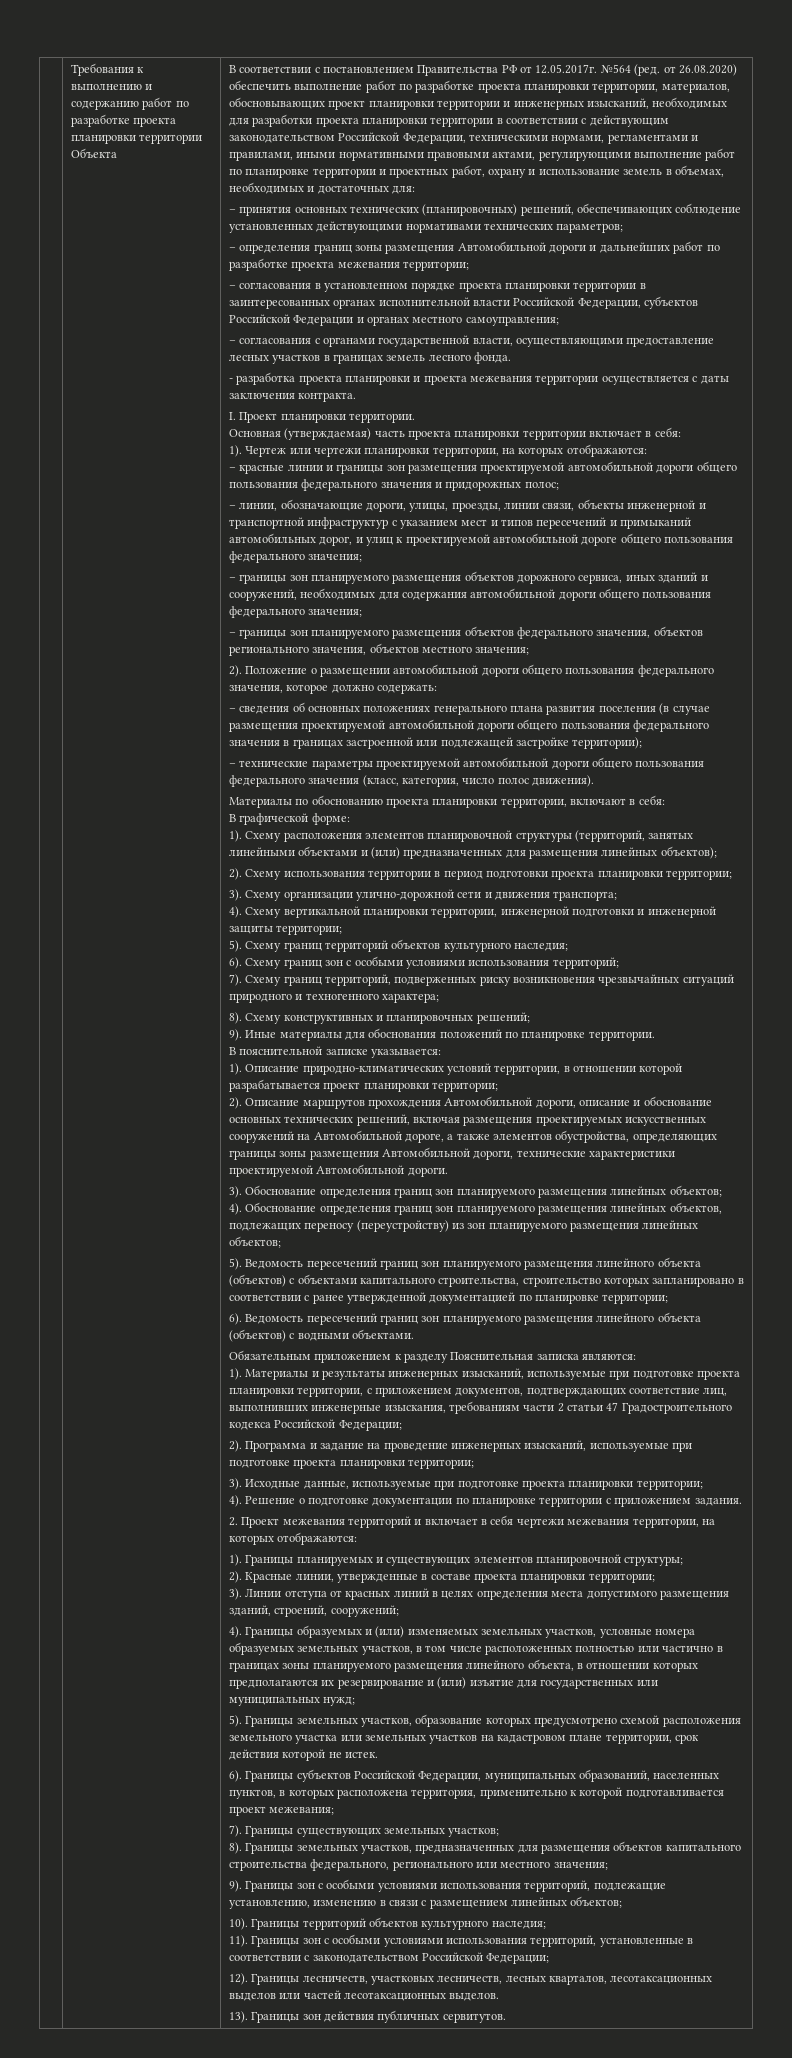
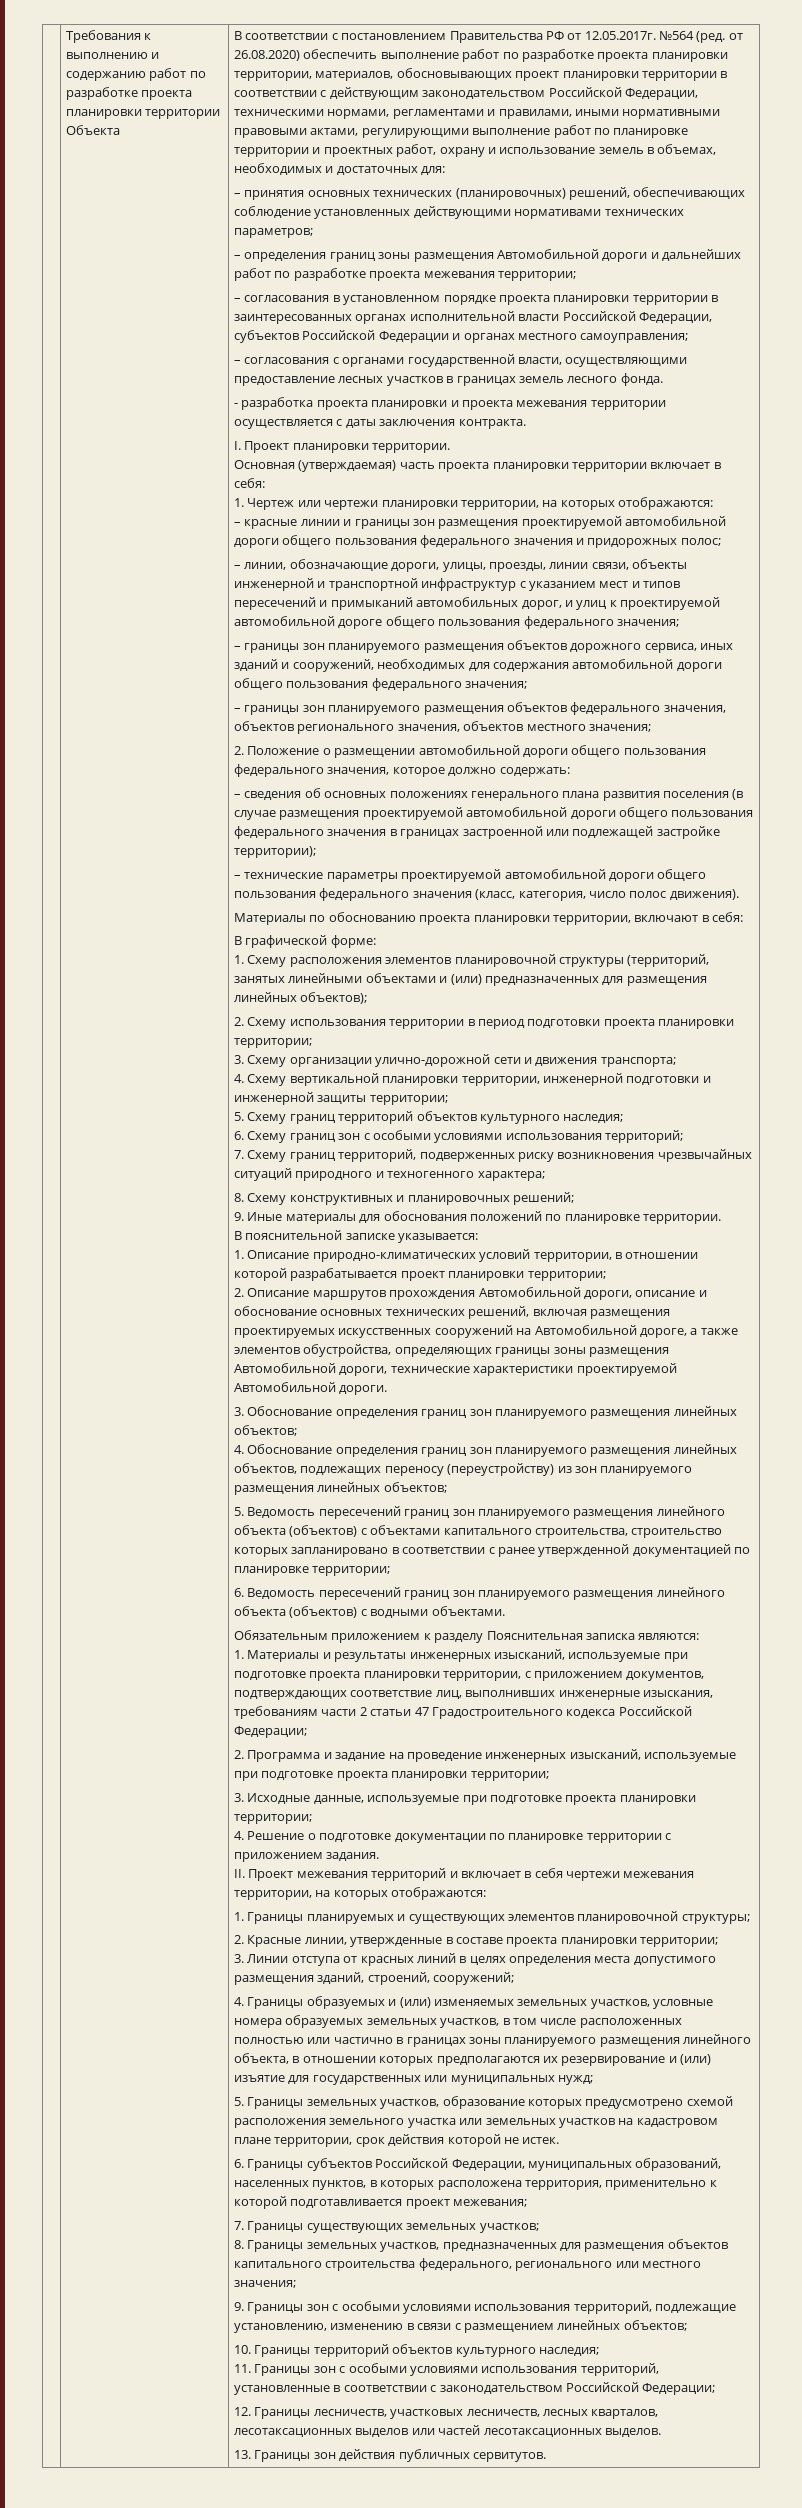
- В соответствии с постановлением Правительства РФ от 12.05.2017г. №564 (ред. от 26.08.2020) обеспечить выполнение работ по разработке проекта планировки территории, материалов, обосновывающих проект планировки территории и инженерных изысканий, необходимых для разработки проекта планировки территории в соответствии с действующим законодательством Российской Федерации, техническими нормами, регламентами и правилами, иными нормативными правовыми актами, регулирующими выполнение работ по планировке территории и проектных работ, охрану и использование земель в объемах, необходимых и достаточных для:
+ В соответствии с постановлением Правительства РФ от 12.05.2017г. №564 (ред. от 26.08.2020) обеспечить выполнение работ по разработке проекта планировки территории, материалов, обосновывающих проект планировки территории в соответствии с действующим законодательством Российской Федерации, техническими нормами, регламентами и правилами, иными нормативными правовыми актами, регулирующими выполнение работ по планировке территории и проектных работ, охрану и использование земель в объемах, необходимых и достаточных для:
- 1). Чертеж или чертежи планировки территории, на которых отображаются:
+ 1. Чертеж или чертежи планировки территории, на которых отображаются:
- 2). Положение о размещении автомобильной дороги общего пользования федерального значения, которое должно содержать:
+ 2. Положение о размещении автомобильной дороги общего пользования федерального значения, которое должно содержать:
- 1). Схему расположения элементов планировочной структуры (территорий, занятых линейными объектами и (или) предназначенных для размещения линейных объектов);
+ 1. Схему расположения элементов планировочной структуры (территорий, занятых линейными объектами и (или) предназначенных для размещения линейных объектов);
- 2). Схему использования территории в период подготовки проекта планировки территории;
+ 2. Схему использования территории в период подготовки проекта планировки территории;
- 3). Схему организации улично-дорожной сети и движения транспорта;
+ 3. Схему организации улично-дорожной сети и движения транспорта;
- 4). Схему вертикальной планировки территории, инженерной подготовки и инженерной защиты территории;
+ 4. Схему вертикальной планировки территории, инженерной подготовки и инженерной защиты территории;
- 5). Схему границ территорий объектов культурного наследия;
+ 5. Схему границ территорий объектов культурного наследия;
- 6). Схему границ зон с особыми условиями использования территорий;
+ 6. Схему границ зон с особыми условиями использования территорий;
- 7). Схему границ территорий, подверженных риску возникновения чрезвычайных ситуаций природного и техногенного характера;
+ 7. Схему границ территорий, подверженных риску возникновения чрезвычайных ситуаций природного и техногенного характера;
- 8). Схему конструктивных и планировочных решений;
+ 8. Схему конструктивных и планировочных решений;
- 9). Иные материалы для обоснования положений по планировке территории.
+ 9. Иные материалы для обоснования положений по планировке территории.
- 1). Описание природно-климатических условий территории, в отношении которой разрабатывается проект планировки территории;
+ 1. Описание природно-климатических условий территории, в отношении которой разрабатывается проект планировки территории;
- 2). Описание маршрутов прохождения Автомобильной дороги, описание и обоснование основных технических решений, включая размещения проектируемых искусственных сооружений на Автомобильной дороге, а также элементов обустройства, определяющих границы зоны размещения Автомобильной дороги, технические характеристики проектируемой Автомобильной дороги.
+ 2. Описание маршрутов прохождения Автомобильной дороги, описание и обоснование основных технических решений, включая размещения проектируемых искусственных сооружений на Автомобильной дороге, а также элементов обустройства, определяющих границы зоны размещения Автомобильной дороги, технические характеристики проектируемой Автомобильной дороги.
- 3). Обоснование определения границ зон планируемого размещения линейных объектов;
+ 3. Обоснование определения границ зон планируемого размещения линейных объектов;
- 4). Обоснование определения границ зон планируемого размещения линейных объектов, подлежащих переносу (переустройству) из зон планируемого размещения линейных объектов;
+ 4. Обоснование определения границ зон планируемого размещения линейных объектов, подлежащих переносу (переустройству) из зон планируемого размещения линейных объектов;
- 5). Ведомость пересечений границ зон планируемого размещения линейного объекта (объектов) с объектами капитального строительства, строительство которых запланировано в соответствии с ранее утвержденной документацией по планировке территории;
+ 5. Ведомость пересечений границ зон планируемого размещения линейного объекта (объектов) с объектами капитального строительства, строительство которых запланировано в соответствии с ранее утвержденной документацией по планировке территории;
- 6). Ведомость пересечений границ зон планируемого размещения линейного объекта (объектов) с водными объектами.
+ 6. Ведомость пересечений границ зон планируемого размещения линейного объекта (объектов) с водными объектами.
- 1). Материалы и результаты инженерных изысканий, используемые при подготовке проекта планировки территории, с приложением документов, подтверждающих соответствие лиц, выполнивших инженерные изыскания, требованиям части 2 статьи 47 Градостроительного кодекса Российской Федерации;
+ 1. Материалы и результаты инженерных изысканий, используемые при подготовке проекта планировки территории, с приложением документов, подтверждающих соответствие лиц, выполнивших инженерные изыскания, требованиям части 2 статьи 47 Градостроительного кодекса Российской Федерации;
- 2). Программа и задание на проведение инженерных изысканий, используемые при подготовке проекта планировки территории;
+ 2. Программа и задание на проведение инженерных изысканий, используемые при подготовке проекта планировки территории;
- 3). Исходные данные, используемые при подготовке проекта планировки территории;
+ 3. Исходные данные, используемые при подготовке проекта планировки территории;
- 4). Решение о подготовке документации по планировке территории с приложением задания.
+ 4. Решение о подготовке документации по планировке территории с приложением задания.
- 2. Проект межевания территорий и включает в себя чертежи межевания территории, на которых отображаются:
+ II. Проект межевания территорий и включает в себя чертежи межевания территории, на которых отображаются:
- 1). Границы планируемых и существующих элементов планировочной структуры;
+ 1. Границы планируемых и существующих элементов планировочной структуры;
- 2). Красные линии, утвержденные в составе проекта планировки территории;
+ 2. Красные линии, утвержденные в составе проекта планировки территории;
- 3). Линии отступа от красных линий в целях определения места допустимого размещения зданий, строений, сооружений;
+ 3. Линии отступа от красных линий в целях определения места допустимого размещения зданий, строений, сооружений;
- 4). Границы образуемых и (или) изменяемых земельных участков, условные номера образуемых земельных участков, в том числе расположенных полностью или частично в границах зоны планируемого размещения линейного объекта, в отношении которых предполагаются их резервирование и (или) изъятие для государственных или муниципальных нужд;
+ 4. Границы образуемых и (или) изменяемых земельных участков, условные номера образуемых земельных участков, в том числе расположенных полностью или частично в границах зоны планируемого размещения линейного объекта, в отношении которых предполагаются их резервирование и (или) изъятие для государственных или муниципальных нужд;
- 5). Границы земельных участков, образование которых предусмотрено схемой расположения земельного участка или земельных участков на кадастровом плане территории, срок действия которой не истек.
+ 5. Границы земельных участков, образование которых предусмотрено схемой расположения земельного участка или земельных участков на кадастровом плане территории, срок действия которой не истек.
- 6). Границы субъектов Российской Федерации, муниципальных образований, населенных пунктов, в которых расположена территория, применительно к которой подготавливается проект межевания;
+ 6. Границы субъектов Российской Федерации, муниципальных образований, населенных пунктов, в которых расположена территория, применительно к которой подготавливается проект межевания;
- 7). Границы существующих земельных участков;
+ 7. Границы существующих земельных участков;
- 8). Границы земельных участков, предназначенных для размещения объектов капитального строительства федерального, регионального или местного значения;
+ 8. Границы земельных участков, предназначенных для размещения объектов капитального строительства федерального, регионального или местного значения;
- 9). Границы зон с особыми условиями использования территорий, подлежащие установлению, изменению в связи с размещением линейных объектов;
+ 9. Границы зон с особыми условиями использования территорий, подлежащие установлению, изменению в связи с размещением линейных объектов;
- 10). Границы территорий объектов культурного наследия;
+ 10. Границы территорий объектов культурного наследия;
- 11). Границы зон с особыми условиями использования территорий, установленные в соответствии с законодательством Российской Федерации;
+ 11. Границы зон с особыми условиями использования территорий, установленные в соответствии с законодательством Российской Федерации;
- 12). Границы лесничеств, участковых лесничеств, лесных кварталов, лесотаксационных выделов или частей лесотаксационных выделов.
+ 12. Границы лесничеств, участковых лесничеств, лесных кварталов, лесотаксационных выделов или частей лесотаксационных выделов.
- 13). Границы зон действия публичных сервитутов.
+ 13. Границы зон действия публичных сервитутов.

